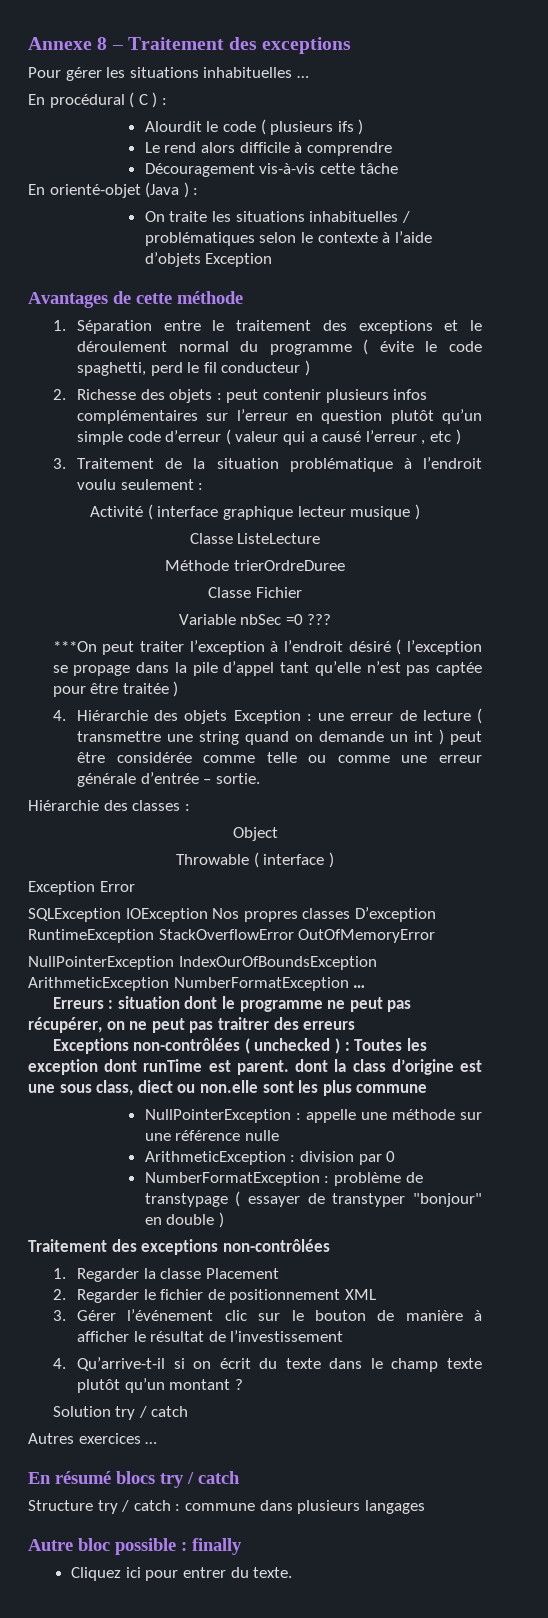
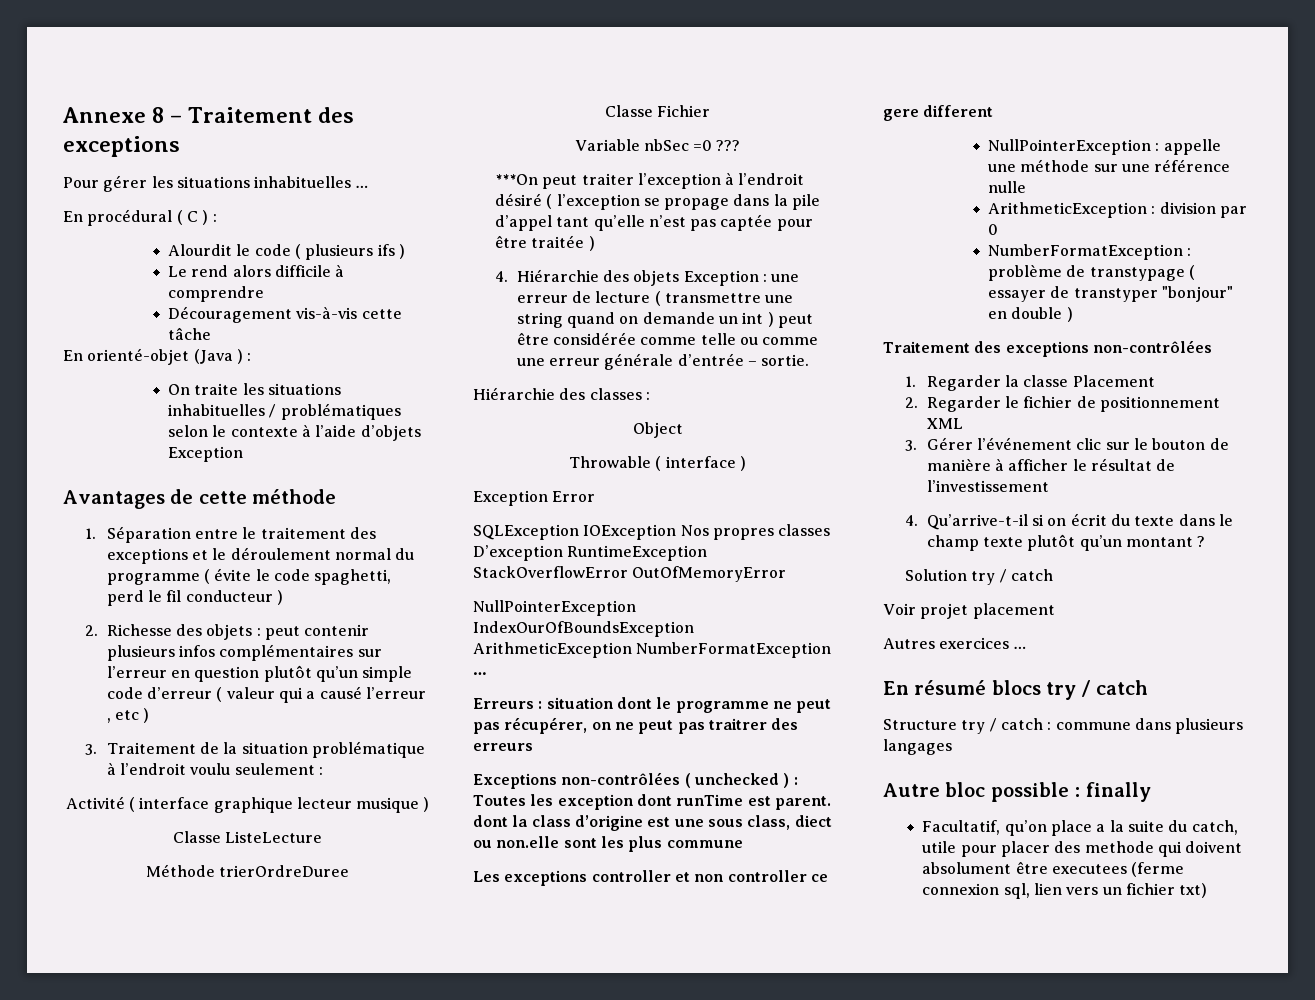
+ Les exceptions controller et non controller ce gere different
+ Voir projet placement
- Cliquez ici pour entrer du texte.
+ Facultatif, qu’on place a la suite du catch, utile pour placer des methode qui doivent absolument être executees (ferme connexion sql, lien vers un fichier txt)

